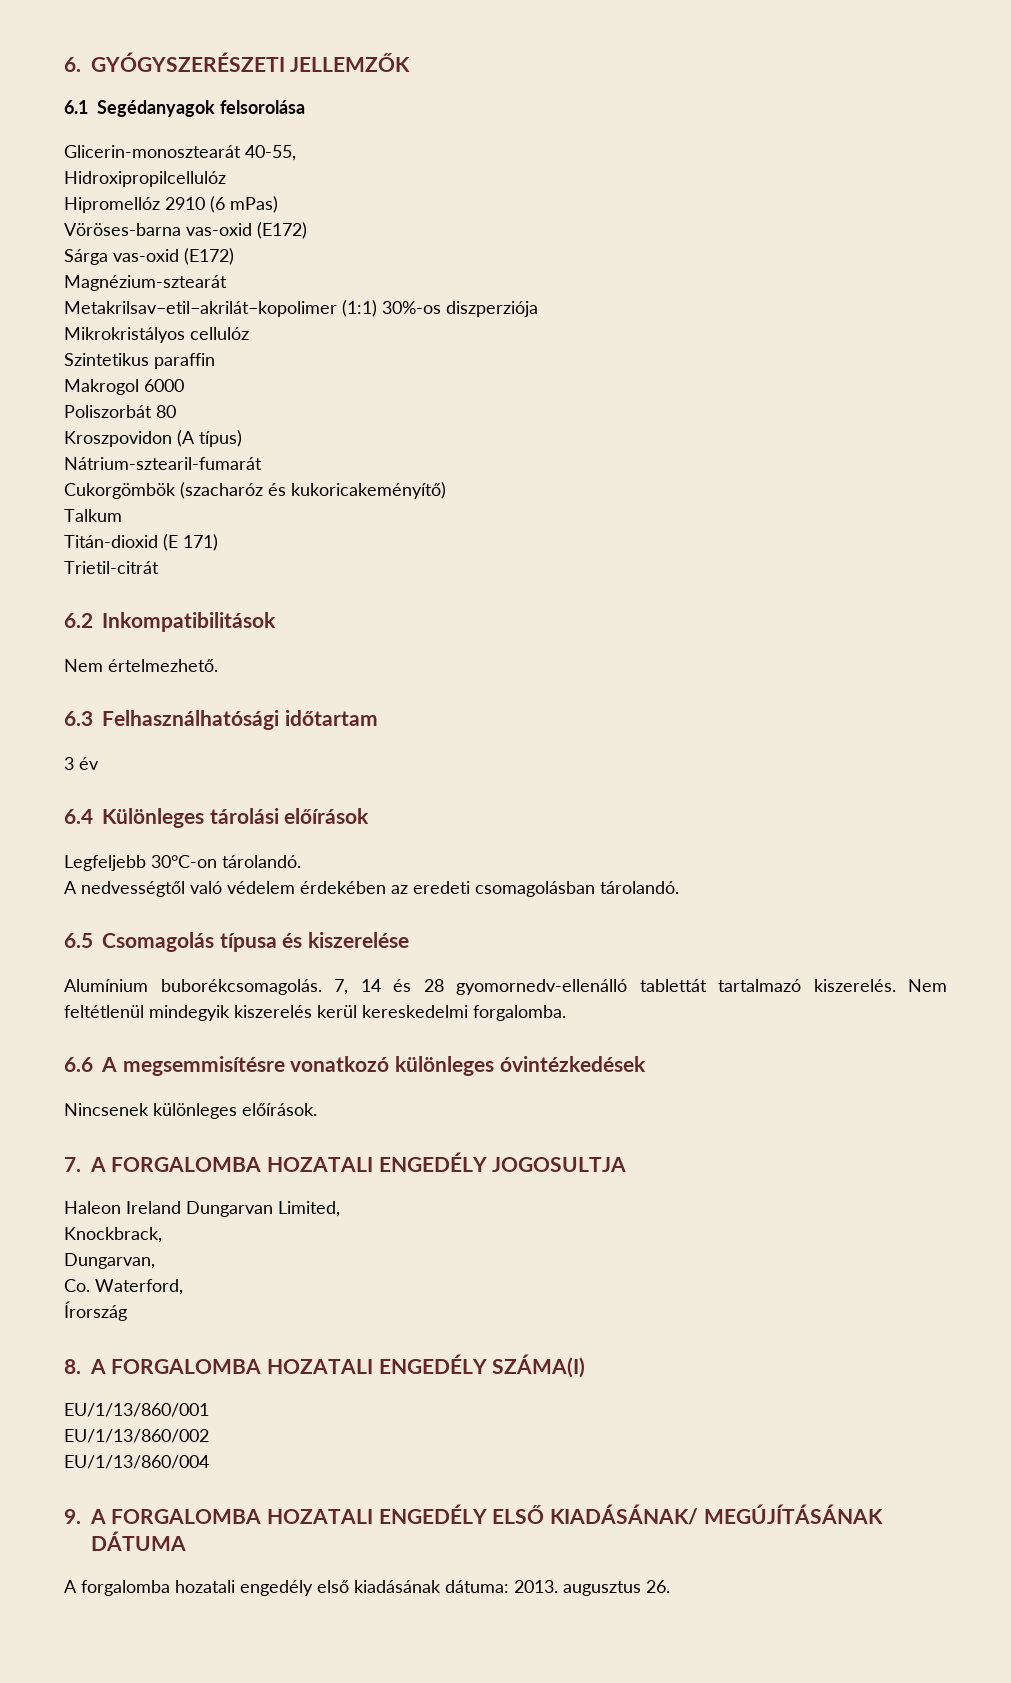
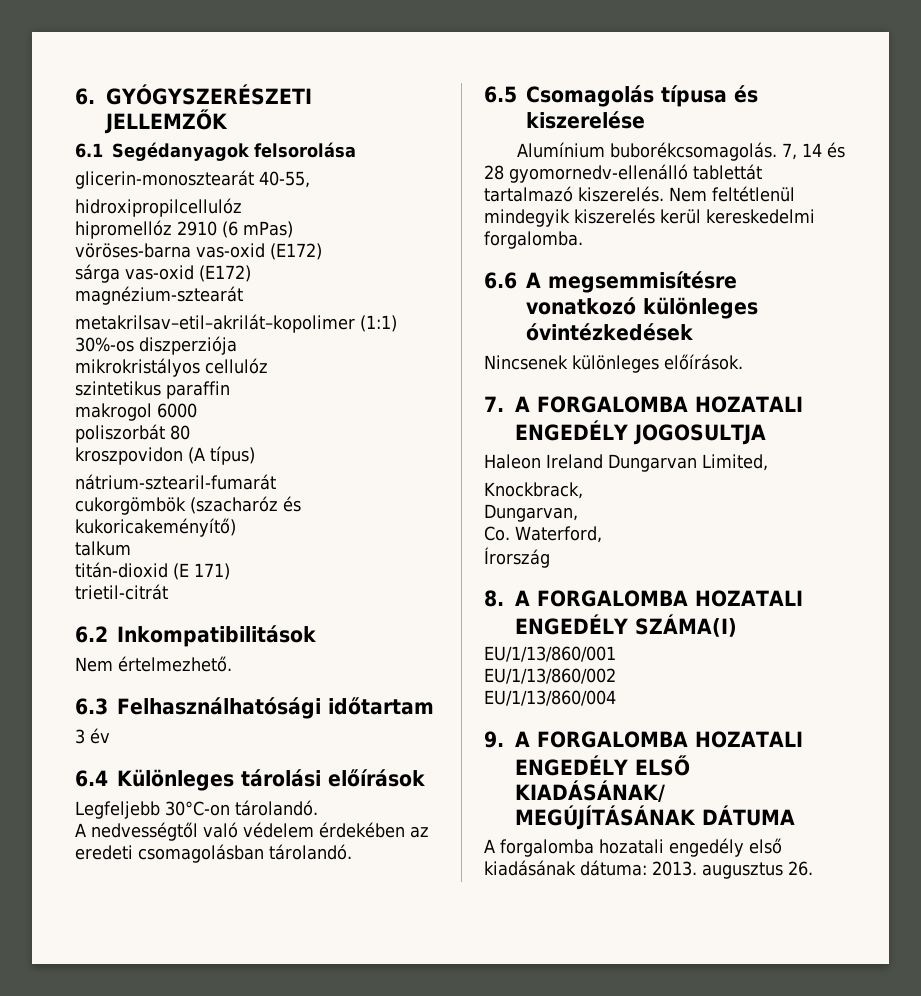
- Glicerin-monosztearát 40-55,
+ glicerin-monosztearát 40-55,
- Hidroxipropilcellulóz
- Hipromellóz 2910 (6 mPas)
+ hidroxipropilcellulóz
+ hipromellóz 2910 (6 mPas)
- Vöröses-barna vas-oxid (E172)
- Sárga vas-oxid (E172)
- Magnézium-sztearát
- Metakrilsav–etil–akrilát–kopolimer (1:1) 30%-os diszperziója
+ vöröses-barna vas-oxid (E172)
+ sárga vas-oxid (E172)
+ magnézium-sztearát
+ metakrilsav–etil–akrilát–kopolimer (1:1) 30%-os diszperziója
- Mikrokristályos cellulóz
+ mikrokristályos cellulóz
- Szintetikus paraffin
+ szintetikus paraffin
- Makrogol 6000
+ makrogol 6000
- Poliszorbát 80
+ poliszorbát 80
- Kroszpovidon (A típus)
+ kroszpovidon (A típus)
- Nátrium-sztearil-fumarát
- Cukorgömbök (szacharóz és kukoricakeményítő)
+ nátrium-sztearil-fumarát
+ cukorgömbök (szacharóz és kukoricakeményítő)
- Talkum
- Titán-dioxid (E 171)
+ talkum
+ titán-dioxid (E 171)
- Trietil-citrát
+ trietil-citrát

